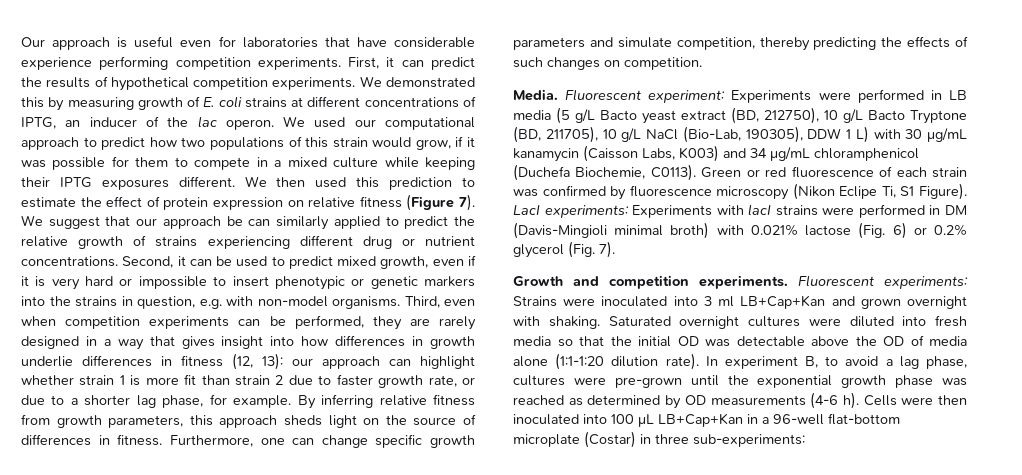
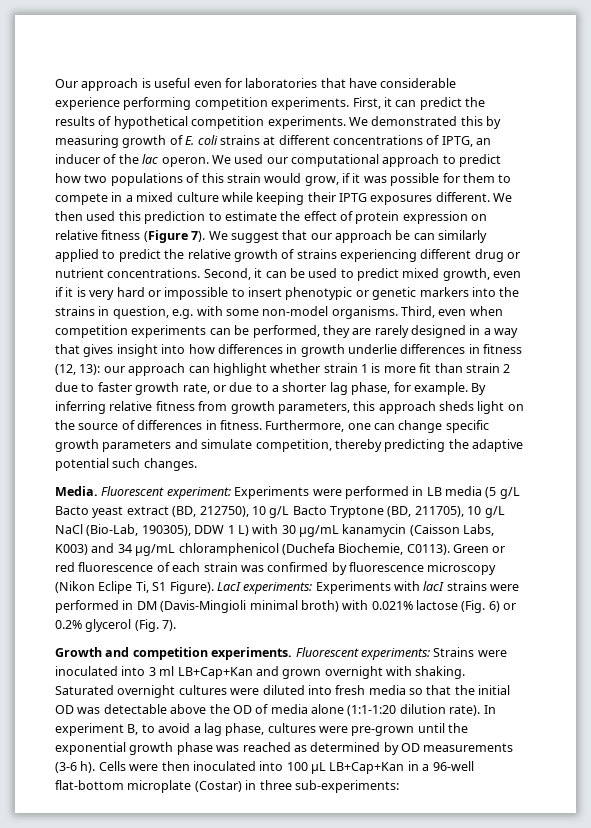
- Second, it can be used to predict mixed growth, even if it is very hard or impossible to insert phenotypic or genetic markers into the strains in question, e.g. with non-model organisms.
+ Second, it can be used to predict mixed growth, even if it is very hard or impossible to insert phenotypic or genetic markers into the strains in question, e.g. with some non-model organisms.
- Furthermore, one can change specific growth parameters and simulate competition, thereby predicting the effects of such changes on competition.
+ Furthermore, one can change specific growth parameters and simulate competition, thereby predicting the adaptive potential such changes.
- In experiment B, to avoid a lag phase, cultures were pre-grown until the exponential growth phase was reached as determined by OD measurements (4-6 h).
+ In experiment B, to avoid a lag phase, cultures were pre-grown until the exponential growth phase was reached as determined by OD measurements (3-6 h).

